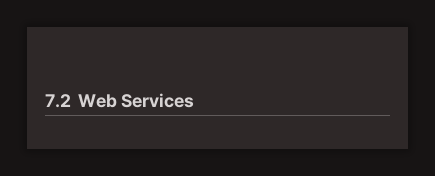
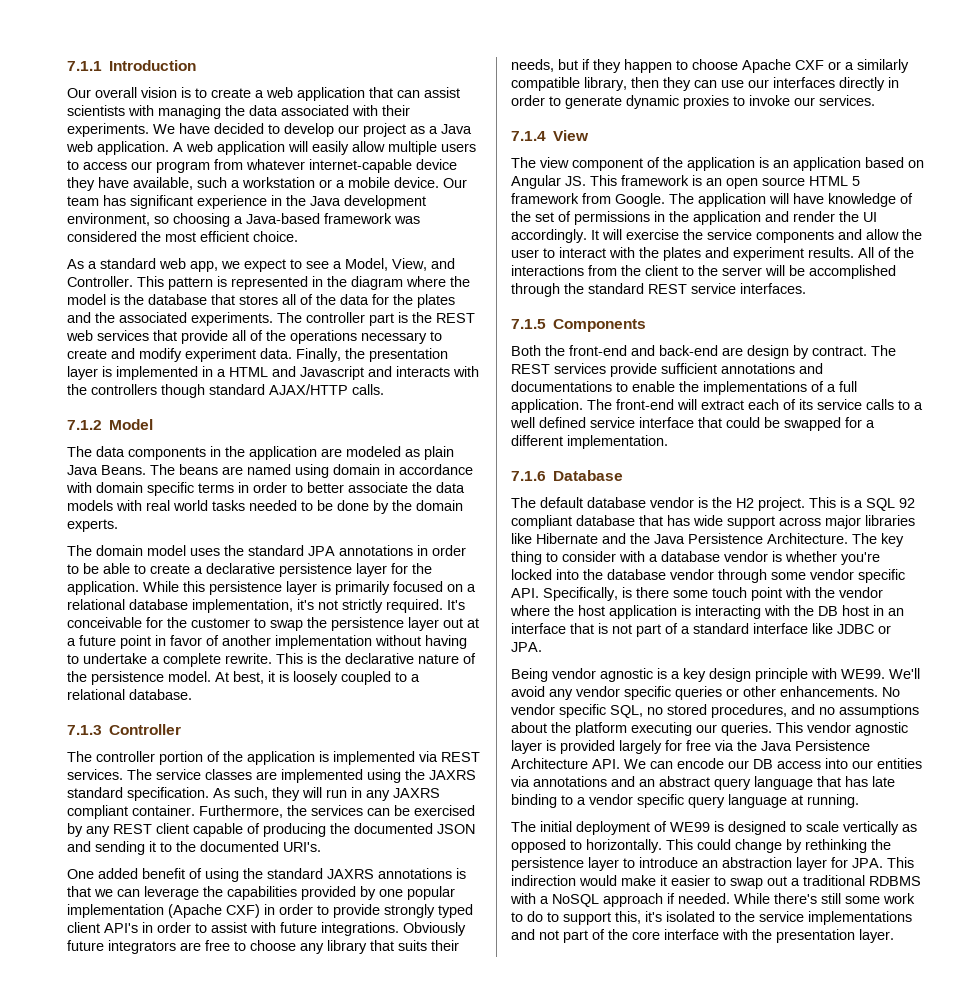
- 7.2 Web Services
+ 7.1.1 Introduction
+ Our overall vision is to create a web application that can assist scientists with managing the data associated with their experiments. We have decided to develop our project as a Java web application. A web application will easily allow multiple users to access our program from whatever internet-capable device they have available, such a workstation or a mobile device. Our team has significant experience in the Java development environment, so choosing a Java-based framework was considered the most efficient choice.
+ As a standard web app, we expect to see a Model, View, and Controller. This pattern is represented in the diagram where the model is the database that stores all of the data for the plates and the associated experiments. The controller part is the REST web services that provide all of the operations necessary to create and modify experiment data. Finally, the presentation layer is implemented in a HTML and Javascript and interacts with the controllers though standard AJAX/HTTP calls.
+ 7.1.2 Model
+ The data components in the application are modeled as plain Java Beans. The beans are named using domain in accordance with domain specific terms in order to better associate the data models with real world tasks needed to be done by the domain experts.
+ The domain model uses the standard JPA annotations in order to be able to create a declarative persistence layer for the application. While this persistence layer is primarily focused on a relational database implementation, it's not strictly required. It's conceivable for the customer to swap the persistence layer out at a future point in favor of another implementation without having to undertake a complete rewrite. This is the declarative nature of the persistence model. At best, it is loosely coupled to a relational database.
+ 7.1.3 Controller
+ The controller portion of the application is implemented via REST services. The service classes are implemented using the JAXRS standard specification. As such, they will run in any JAXRS compliant container. Furthermore, the services can be exercised by any REST client capable of producing the documented JSON and sending it to the documented URI's.
+ One added benefit of using the standard JAXRS annotations is that we can leverage the capabilities provided by one popular implementation (Apache CXF) in order to provide strongly typed client API's in order to assist with future integrations. Obviously future integrators are free to choose any library that suits their needs, but if they happen to choose Apache CXF or a similarly compatible library, then they can use our interfaces directly in order to generate dynamic proxies to invoke our services.
+ 7.1.4 View
+ The view component of the application is an application based on Angular JS. This framework is an open source HTML 5 framework from Google. The application will have knowledge of the set of permissions in the application and render the UI accordingly. It will exercise the service components and allow the user to interact with the plates and experiment results. All of the interactions from the client to the server will be accomplished through the standard REST service interfaces.
+ 7.1.5 Components
+ Both the front-end and back-end are design by contract. The REST services provide sufficient annotations and documentations to enable the implementations of a full application. The front-end will extract each of its service calls to a well defined service interface that could be swapped for a different implementation.
+ 7.1.6 Database
+ The default database vendor is the H2 project. This is a SQL 92 compliant database that has wide support across major libraries like Hibernate and the Java Persistence Architecture. The key thing to consider with a database vendor is whether you're locked into the database vendor through some vendor specific API. Specifically, is there some touch point with the vendor where the host application is interacting with the DB host in an interface that is not part of a standard interface like JDBC or JPA.
+ Being vendor agnostic is a key design principle with WE99. We'll avoid any vendor specific queries or other enhancements. No vendor specific SQL, no stored procedures, and no assumptions about the platform executing our queries. This vendor agnostic layer is provided largely for free via the Java Persistence Architecture API. We can encode our DB access into our entities via annotations and an abstract query language that has late binding to a vendor specific query language at running.
+ The initial deployment of WE99 is designed to scale vertically as opposed to horizontally. This could change by rethinking the persistence layer to introduce an abstraction layer for JPA. This indirection would make it easier to swap out a traditional RDBMS with a NoSQL approach if needed. While there's still some work to do to support this, it's isolated to the service implementations and not part of the core interface with the presentation layer.

